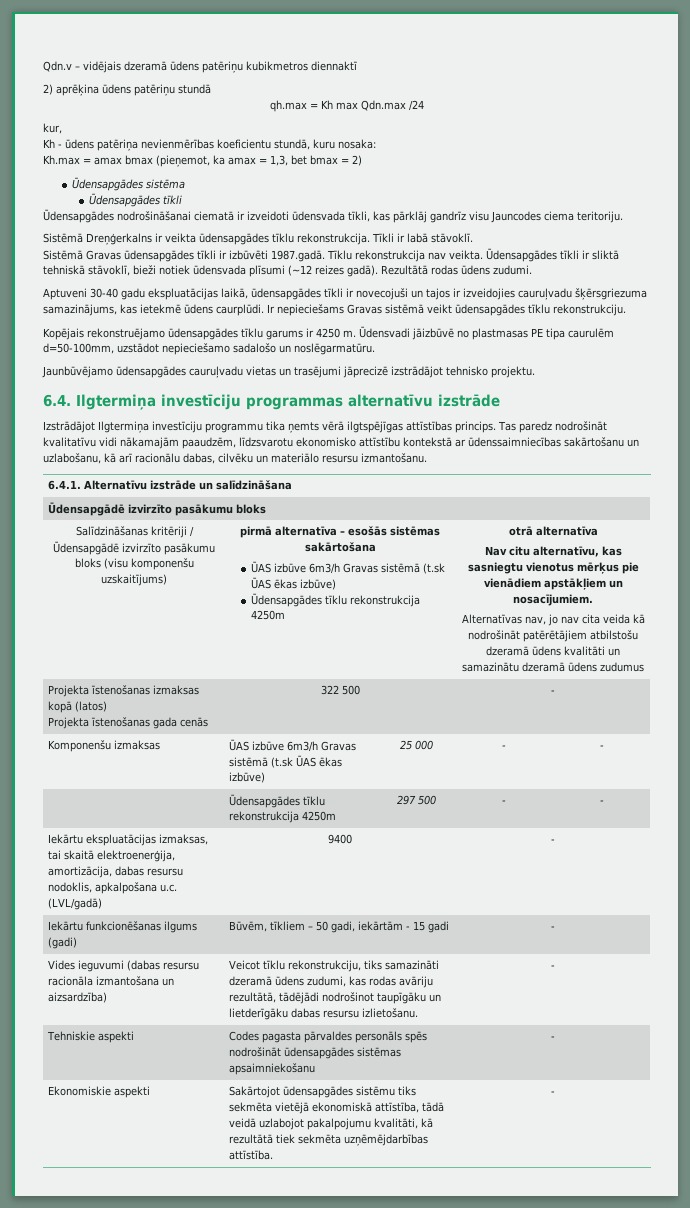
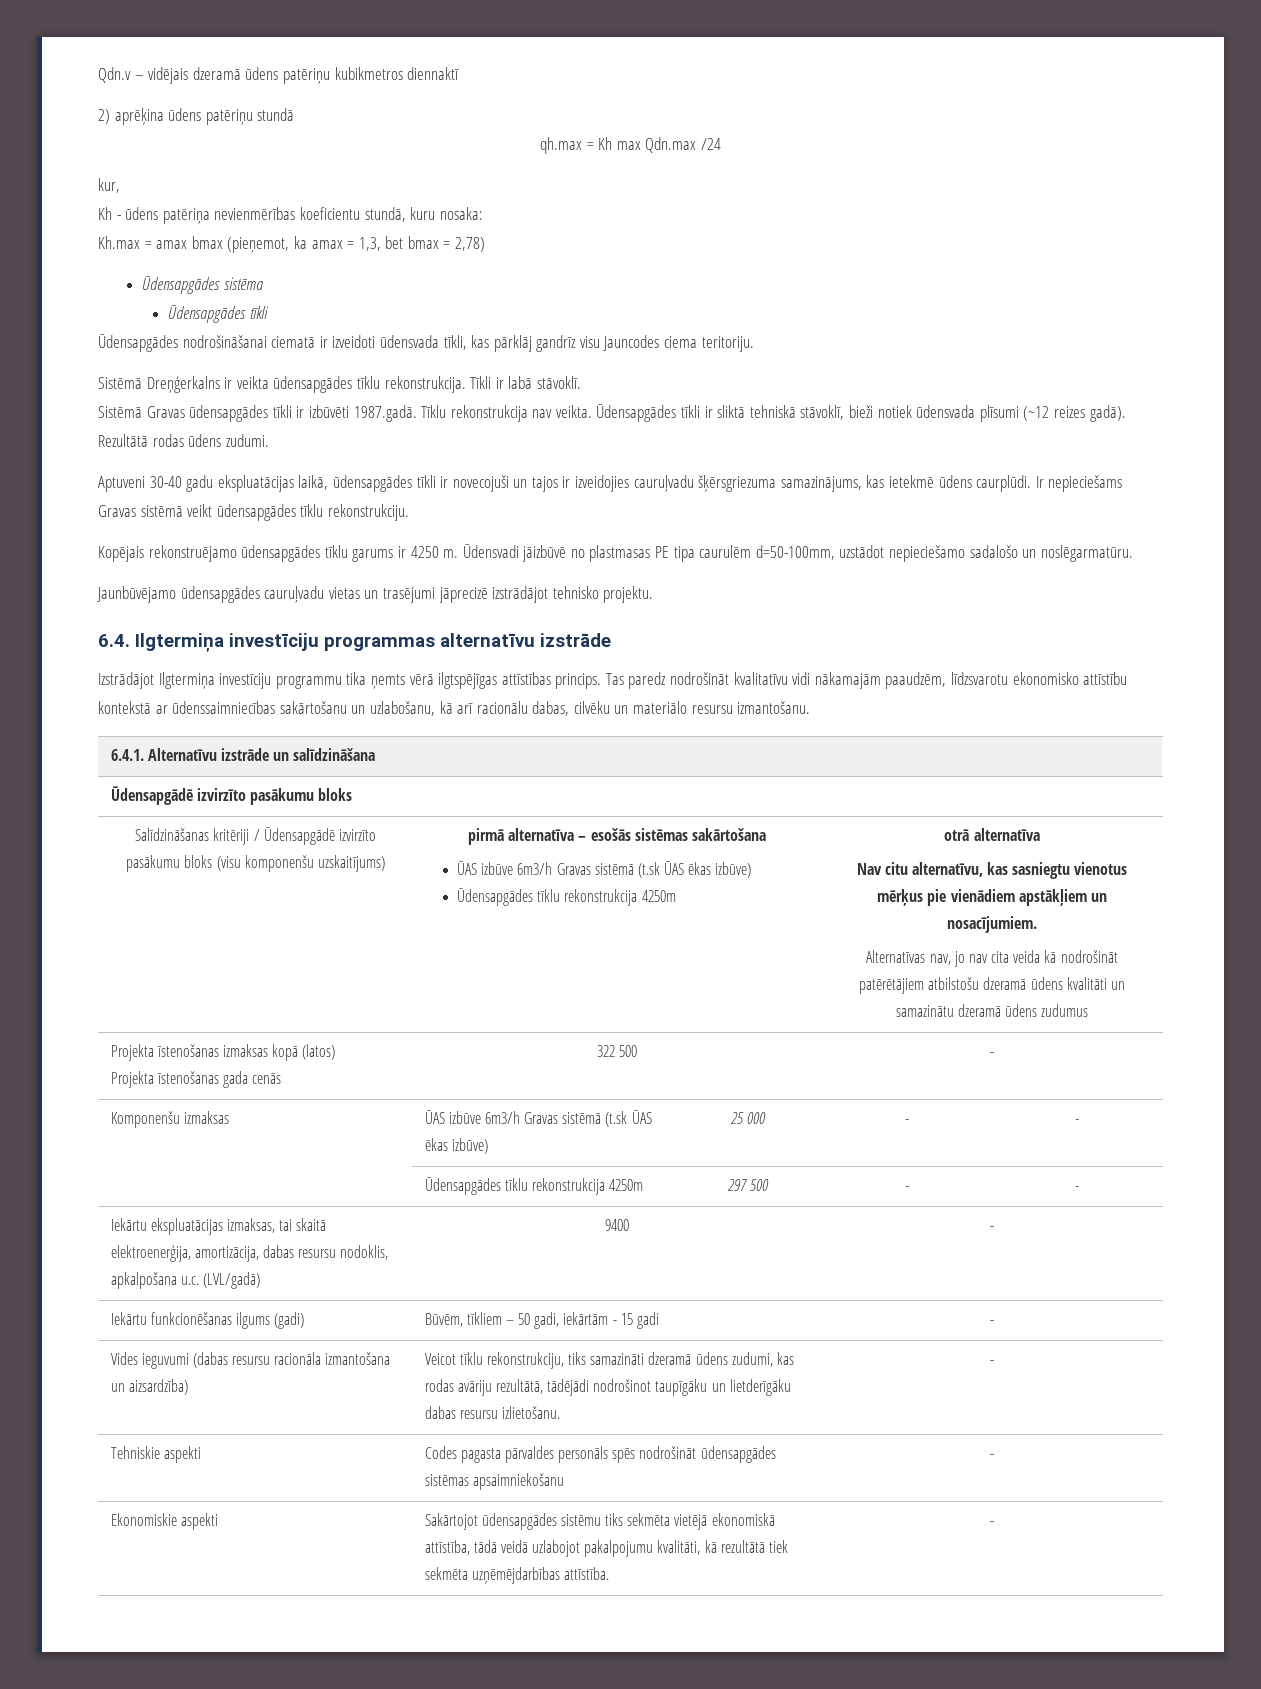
- Kh.max = amax bmax (pieņemot, ka amax = 1,3, bet bmax = 2)
+ Kh.max = amax bmax (pieņemot, ka amax = 1,3, bet bmax = 2,78)

